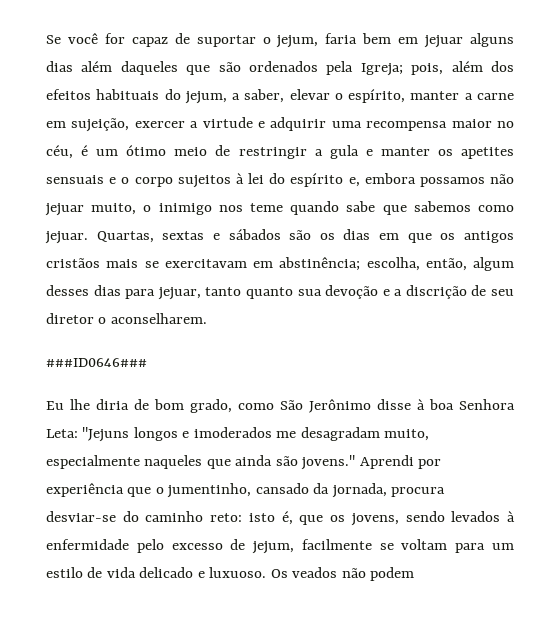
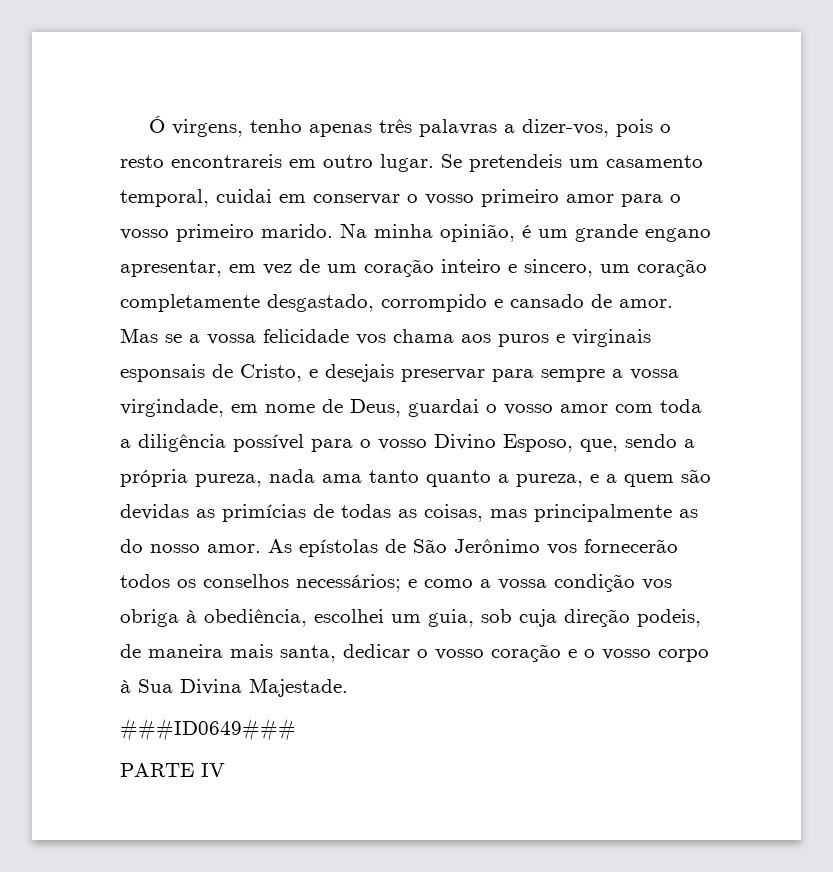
- Se você for capaz de suportar o jejum, faria bem em jejuar alguns dias além daqueles que são ordenados pela Igreja; pois, além dos efeitos habituais do jejum, a saber, elevar o espírito, manter a carne em sujeição, exercer a virtude e adquirir uma recompensa maior no céu, é um ótimo meio de restringir a gula e manter os apetites sensuais e o corpo sujeitos à lei do espírito e, embora possamos não jejuar muito, o inimigo nos teme quando sabe que sabemos como jejuar. Quartas, sextas e sábados são os dias em que os antigos cristãos mais se exercitavam em abstinência; escolha, então, algum desses dias para jejuar, tanto quanto sua devoção e a discrição de seu diretor o aconselharem.
- ###ID0646###
- Eu lhe diria de bom grado, como São Jerônimo disse à boa Senhora Leta: "Jejuns longos e imoderados me desagradam muito, especialmente naqueles que ainda são jovens." Aprendi por experiência que o jumentinho, cansado da jornada, procura desviar-se do caminho reto: isto é, que os jovens, sendo levados à enfermidade pelo excesso de jejum, facilmente se voltam para um estilo de vida delicado e luxuoso. Os veados não podem
+ Ó virgens, tenho apenas três palavras a dizer-vos, pois o resto encontrareis em outro lugar. Se pretendeis um casamento temporal, cuidai em conservar o vosso primeiro amor para o vosso primeiro marido. Na minha opinião, é um grande engano apresentar, em vez de um coração inteiro e sincero, um coração completamente desgastado, corrompido e cansado de amor. Mas se a vossa felicidade vos chama aos puros e virginais esponsais de Cristo, e desejais preservar para sempre a vossa virgindade, em nome de Deus, guardai o vosso amor com toda a diligência possível para o vosso Divino Esposo, que, sendo a própria pureza, nada ama tanto quanto a pureza, e a quem são devidas as primícias de todas as coisas, mas principalmente as do nosso amor. As epístolas de São Jerônimo vos fornecerão todos os conselhos necessários; e como a vossa condição vos obriga à obediência, escolhei um guia, sob cuja direção podeis, de maneira mais santa, dedicar o vosso coração e o vosso corpo à Sua Divina Majestade.
+ ###ID0649###
+ PARTE IV

